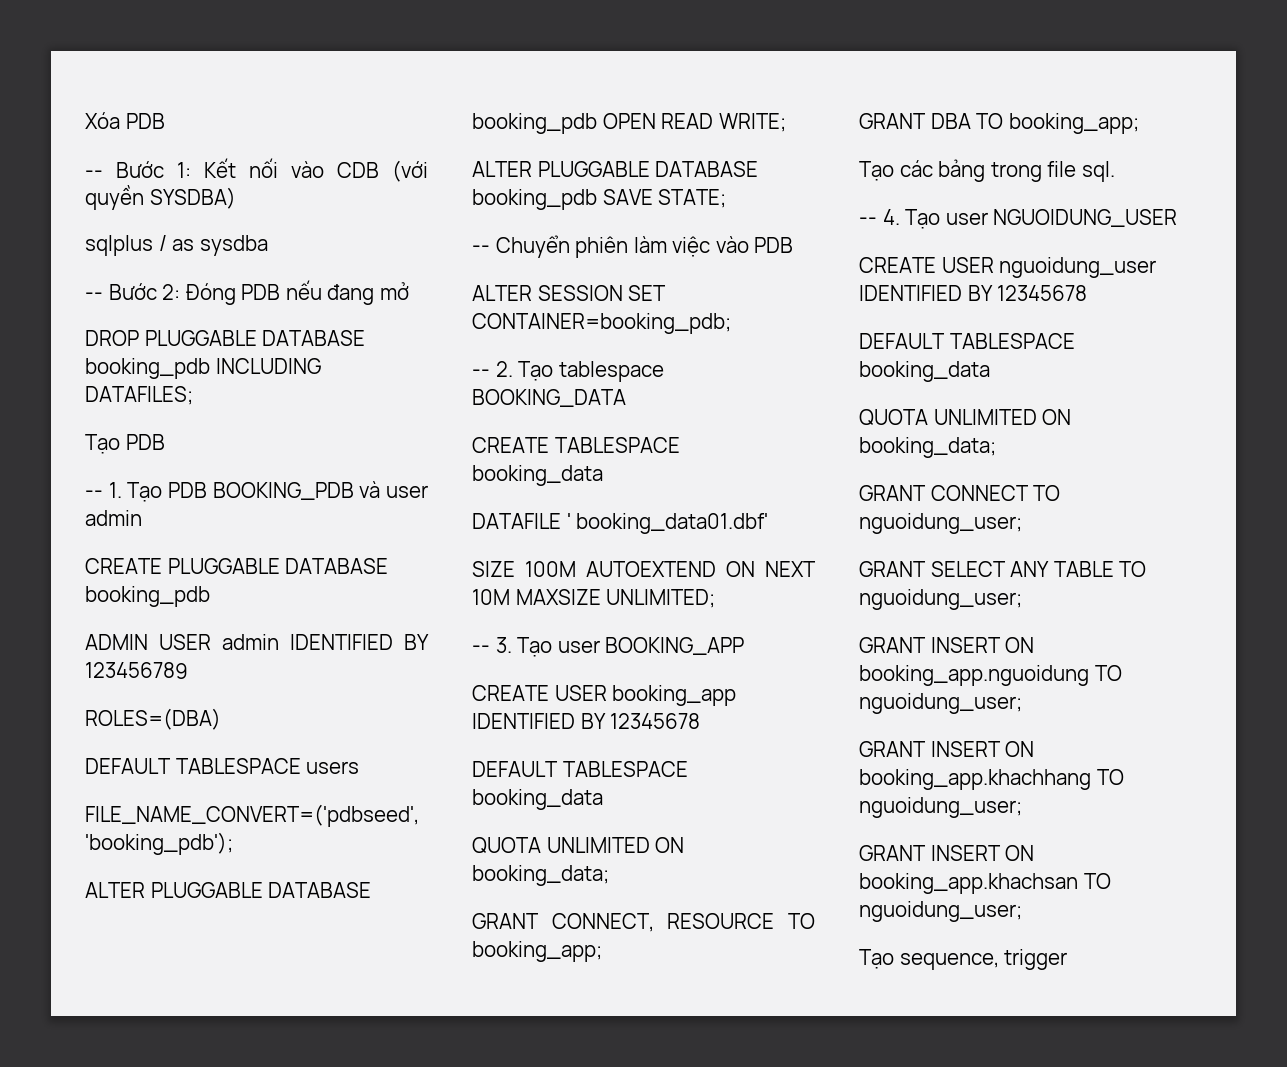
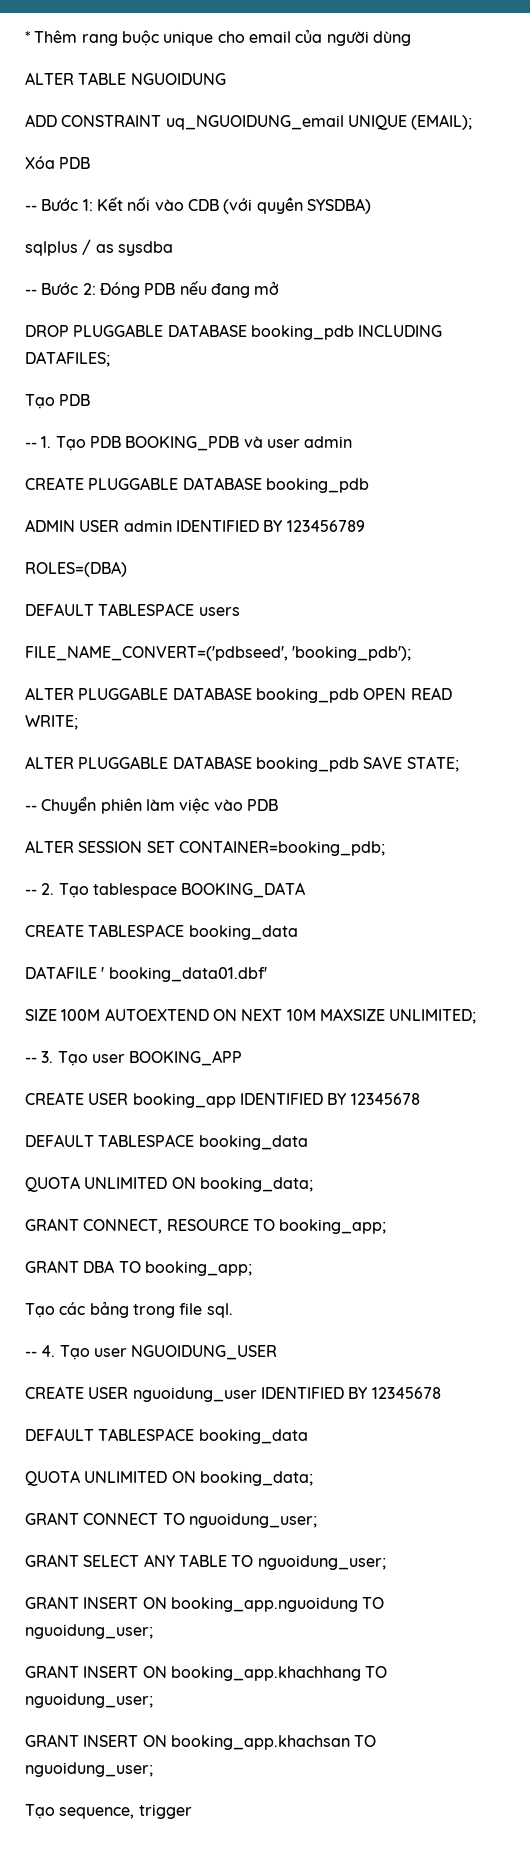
+ * Thêm rang buộc unique cho email của người dùng
+ ALTER TABLE NGUOIDUNG
+ ADD CONSTRAINT uq_NGUOIDUNG_email UNIQUE (EMAIL);

